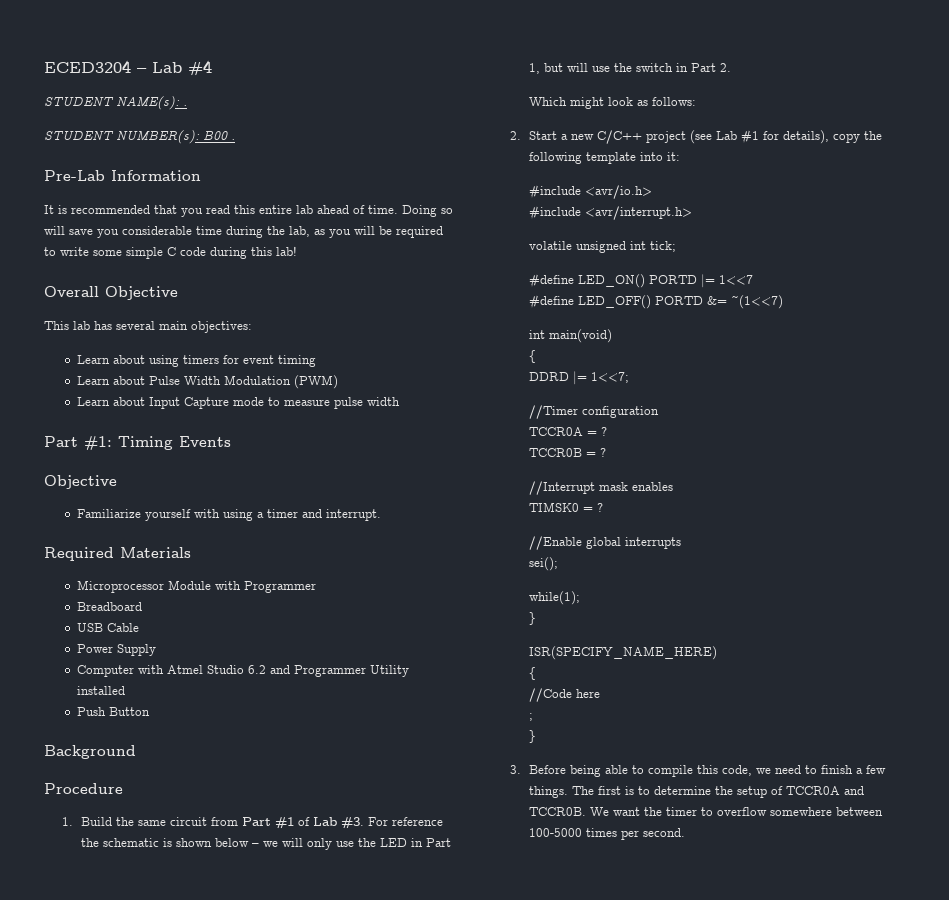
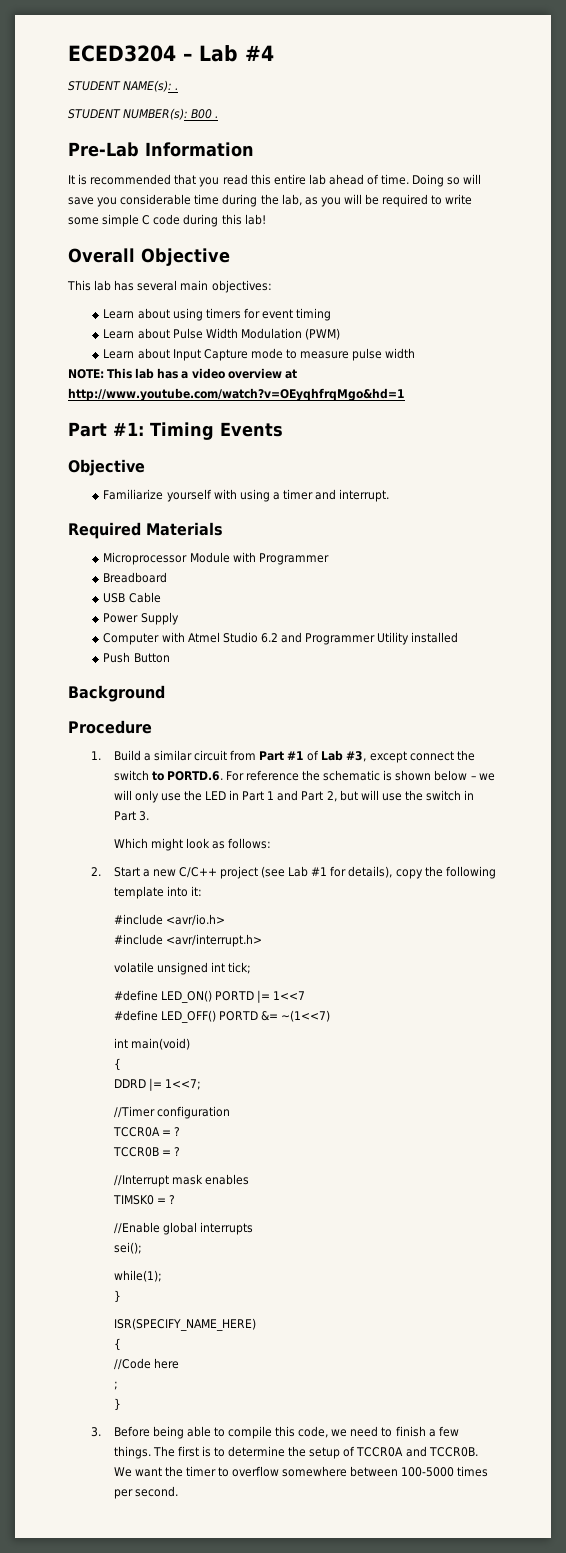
+ NOTE: This lab has a video overview at http://www.youtube.com/watch?v=OEyqhfrqMgo&hd=1
- 1. Build the same circuit from Part #1 of Lab #3. For reference the schematic is shown below – we will only use the LED in Part 1, but will use the switch in Part 2.
+ 1. Build a similar circuit from Part #1 of Lab #3, except connect the switch to PORTD.6. For reference the schematic is shown below – we will only use the LED in Part 1 and Part 2, but will use the switch in Part 3.

